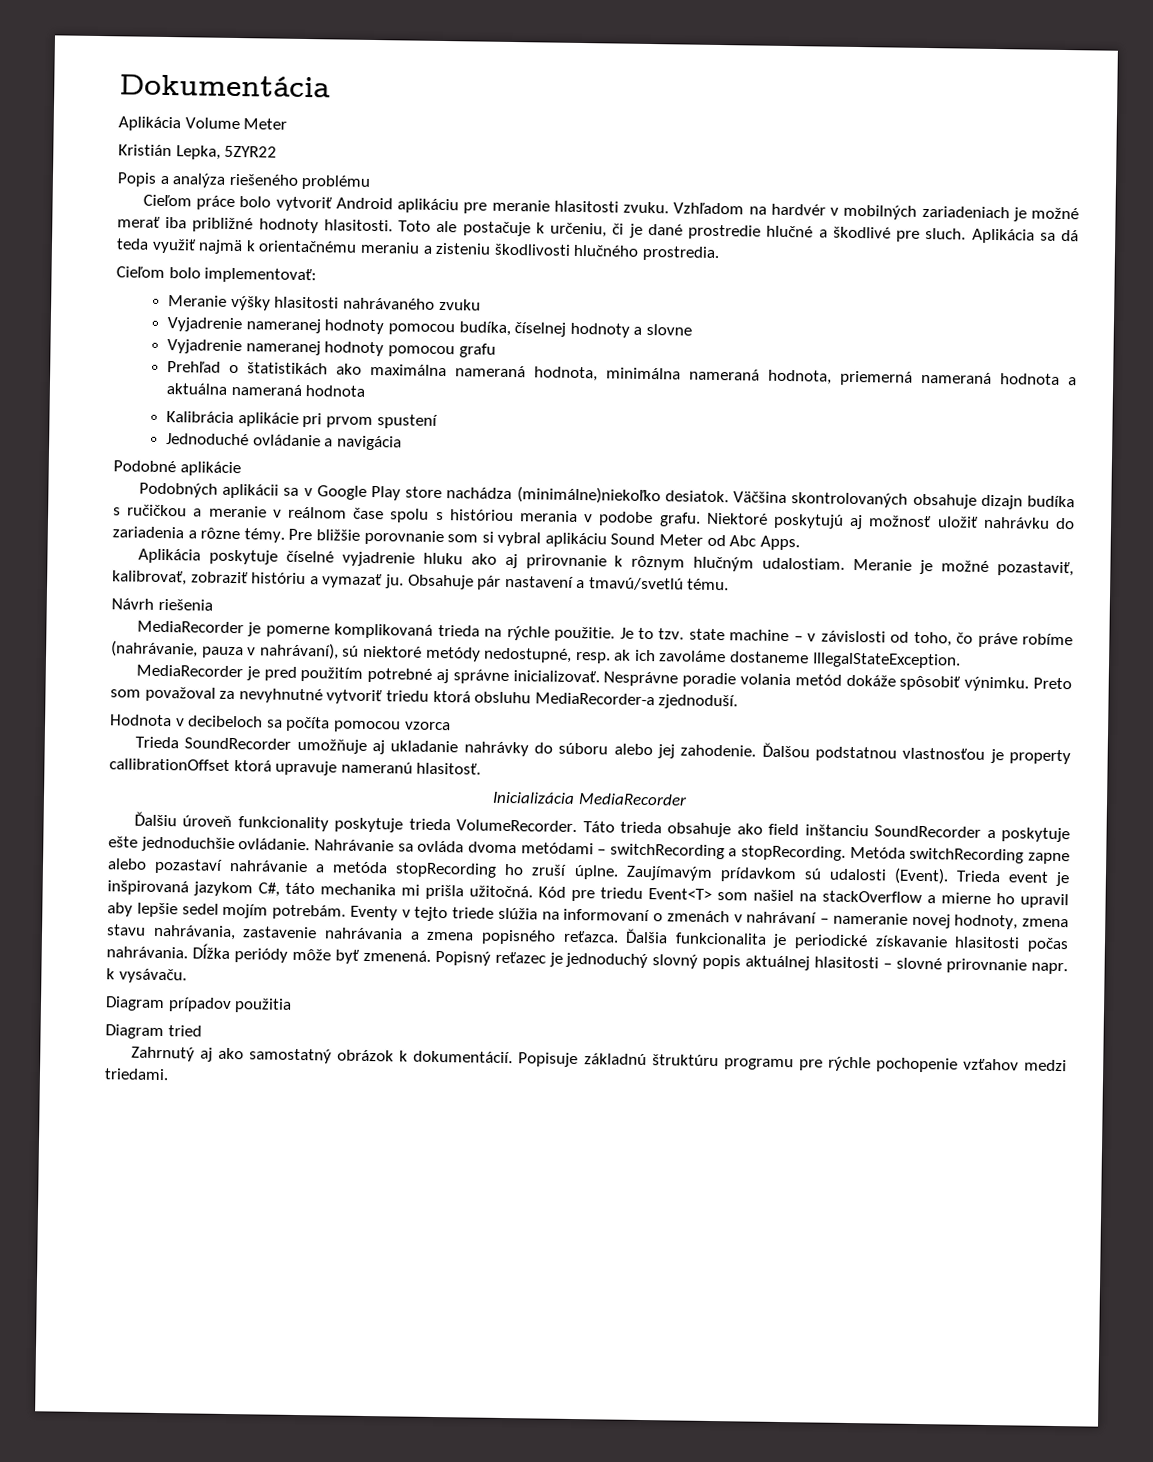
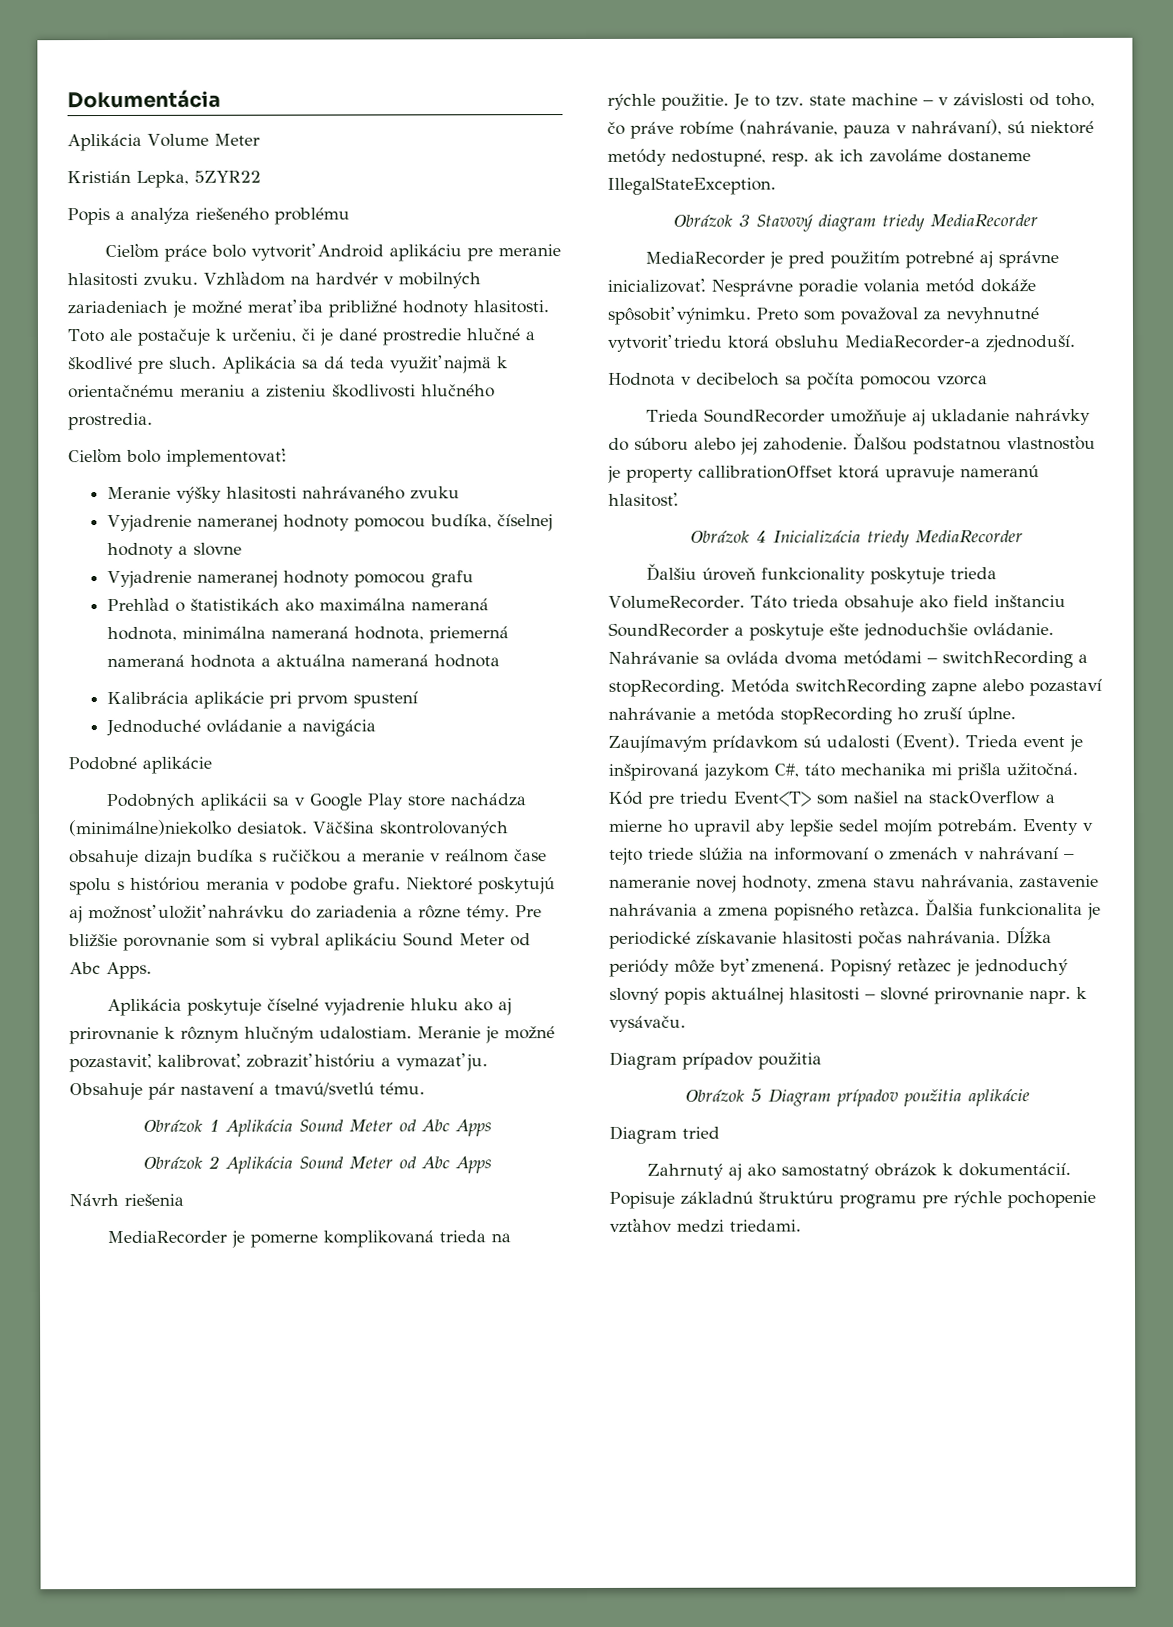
+ Obrázok 1 Aplikácia Sound Meter od Abc Apps
+ Obrázok 2 Aplikácia Sound Meter od Abc Apps
+ Obrázok 3 Stavový diagram triedy MediaRecorder
- Inicializácia MediaRecorder
+ Obrázok 4 Inicializácia triedy MediaRecorder
+ Obrázok 5 Diagram prípadov použitia aplikácie

